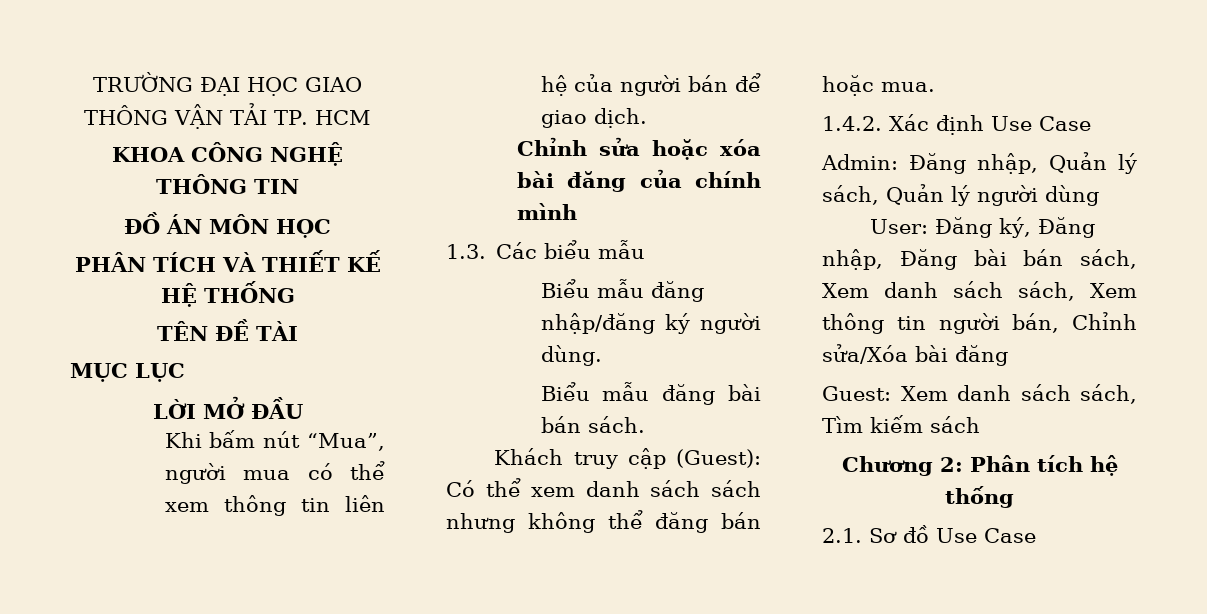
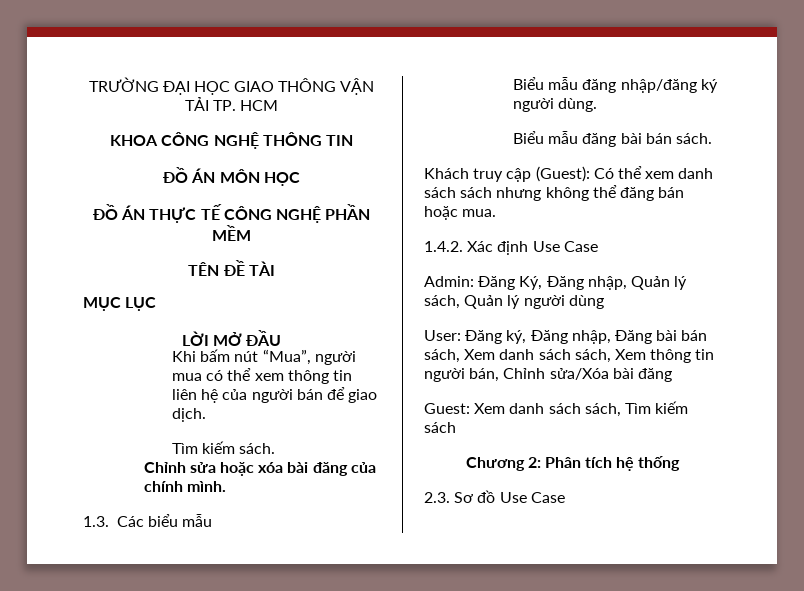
- PHÂN TÍCH VÀ THIẾT KẾ HỆ THỐNG
+ ĐỒ ÁN THỰC TẾ CÔNG NGHỆ PHẦN MỀM
+ Tìm kiếm sách.
- Chỉnh sửa hoặc xóa bài đăng của chính mình
+ Chỉnh sửa hoặc xóa bài đăng của chính mình.
- Admin: Đăng nhập, Quản lý sách, Quản lý người dùng
+ Admin: Đăng Ký, Đăng nhập, Quản lý sách, Quản lý người dùng
- 2.1. Sơ đồ Use Case
+ 2.3. Sơ đồ Use Case

